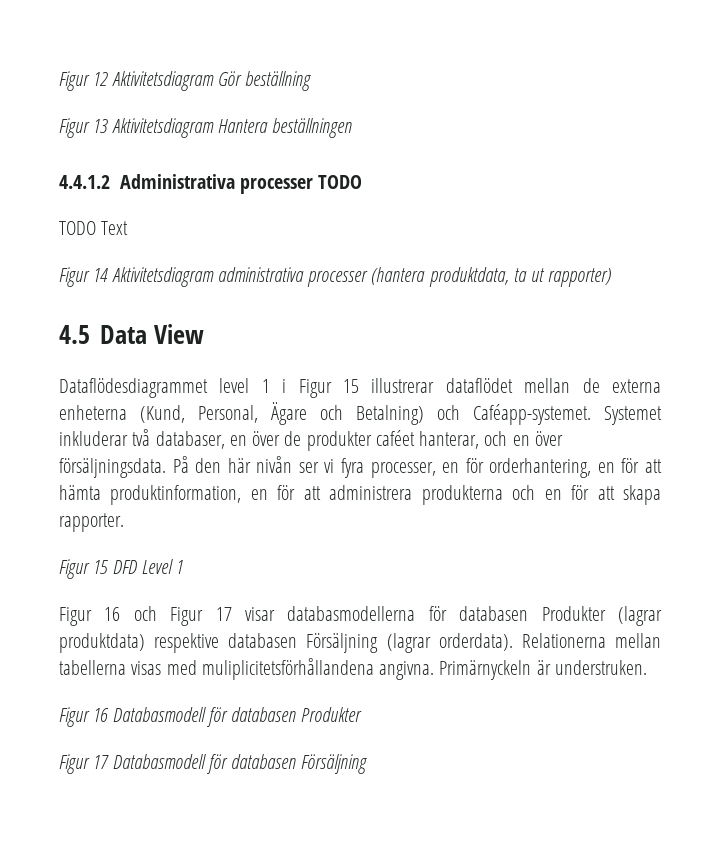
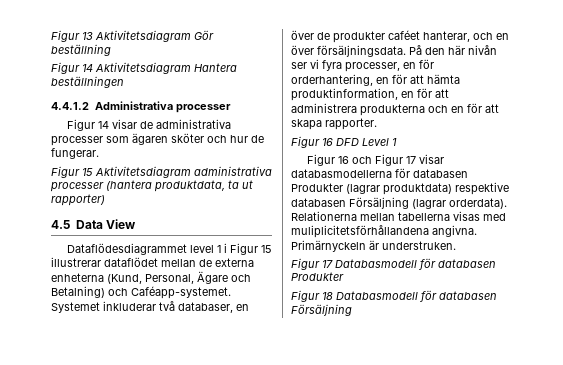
- Figur 12 Aktivitetsdiagram Gör beställning
+ Figur 13 Aktivitetsdiagram Gör beställning
- Figur 13 Aktivitetsdiagram Hantera beställningen
+ Figur 14 Aktivitetsdiagram Hantera beställningen
- 4.4.1.2 Administrativa processer TODO
- TODO Text
- Figur 14 Aktivitetsdiagram administrativa processer (hantera produktdata, ta ut rapporter)
+ 4.4.1.2 Administrativa processer
+ Figur 14 visar de administrativa processer som ägaren sköter och hur de fungerar.
+ Figur 15 Aktivitetsdiagram administrativa processer (hantera produktdata, ta ut rapporter)
- Figur 15 DFD Level 1
+ Figur 16 DFD Level 1
- Figur 16 Databasmodell för databasen Produkter
+ Figur 17 Databasmodell för databasen Produkter
- Figur 17 Databasmodell för databasen Försäljning
+ Figur 18 Databasmodell för databasen Försäljning

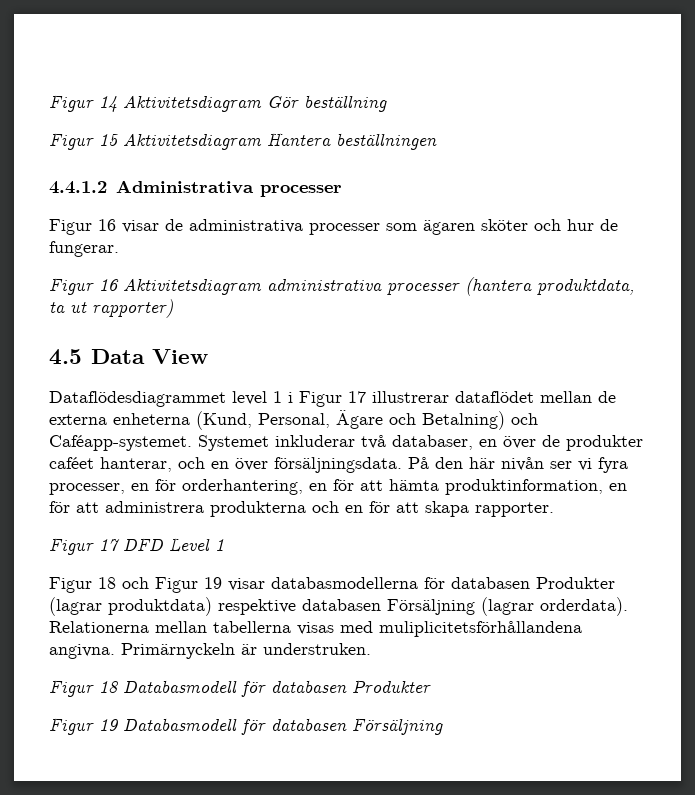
- Figur 13 Aktivitetsdiagram Gör beställning
+ Figur 14 Aktivitetsdiagram Gör beställning
- Figur 14 Aktivitetsdiagram Hantera beställningen
+ Figur 15 Aktivitetsdiagram Hantera beställningen
- Figur 14 visar de administrativa processer som ägaren sköter och hur de fungerar.
+ Figur 16 visar de administrativa processer som ägaren sköter och hur de fungerar.
- Figur 15 Aktivitetsdiagram administrativa processer (hantera produktdata, ta ut rapporter)
+ Figur 16 Aktivitetsdiagram administrativa processer (hantera produktdata, ta ut rapporter)
- Dataflödesdiagrammet level 1 i Figur 15 illustrerar dataflödet mellan de externa enheterna (Kund, Personal, Ägare och Betalning) och Caféapp-systemet.
+ Dataflödesdiagrammet level 1 i Figur 17 illustrerar dataflödet mellan de externa enheterna (Kund, Personal, Ägare och Betalning) och Caféapp-systemet.
- Figur 16 DFD Level 1
+ Figur 17 DFD Level 1
- Figur 16 och Figur 17 visar databasmodellerna för databasen Produkter (lagrar produktdata) respektive databasen Försäljning (lagrar orderdata).
+ Figur 18 och Figur 19 visar databasmodellerna för databasen Produkter (lagrar produktdata) respektive databasen Försäljning (lagrar orderdata).
- Figur 17 Databasmodell för databasen Produkter
+ Figur 18 Databasmodell för databasen Produkter
- Figur 18 Databasmodell för databasen Försäljning
+ Figur 19 Databasmodell för databasen Försäljning

